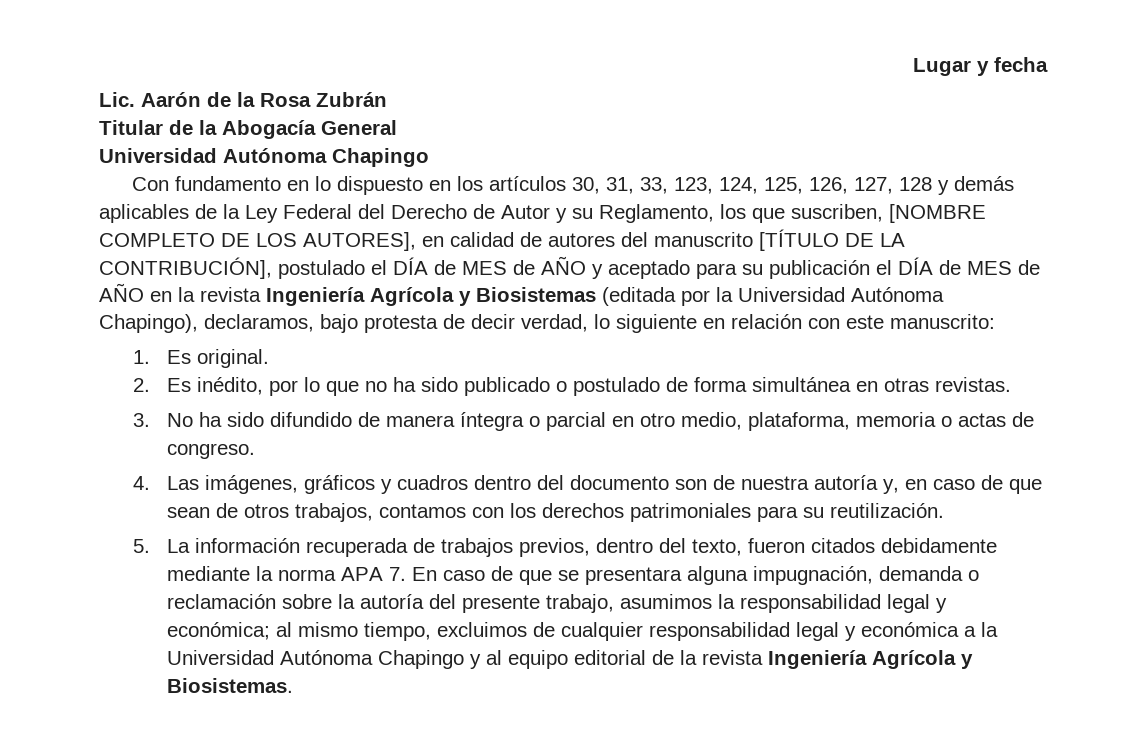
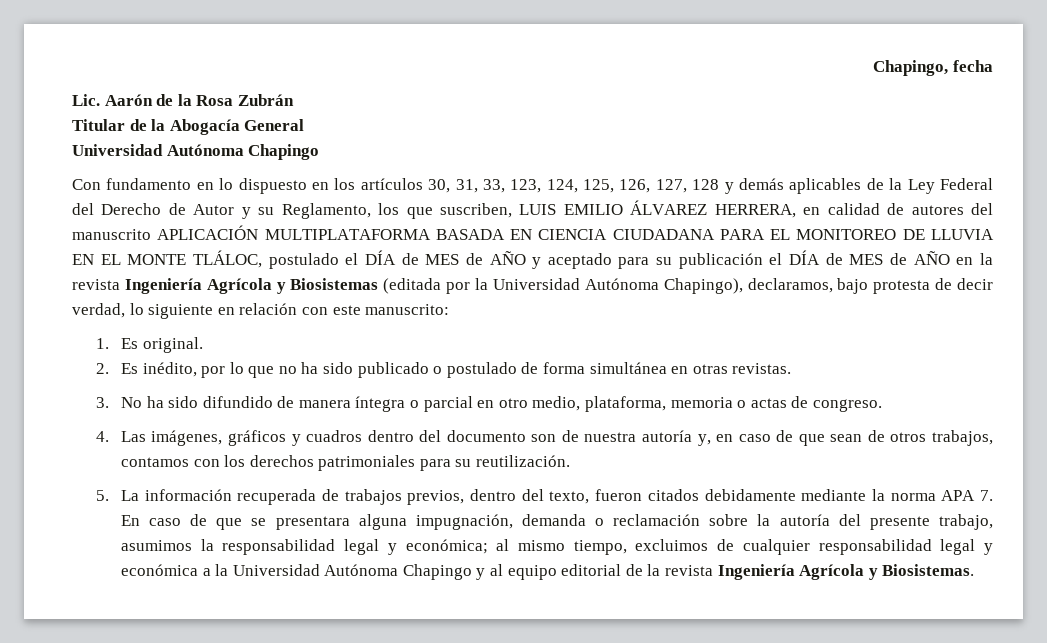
- Lugar y fecha
+ Chapingo, fecha
- Con fundamento en lo dispuesto en los artículos 30, 31, 33, 123, 124, 125, 126, 127, 128 y demás aplicables de la Ley Federal del Derecho de Autor y su Reglamento, los que suscriben, [NOMBRE COMPLETO DE LOS AUTORES], en calidad de autores del manuscrito [TÍTULO DE LA CONTRIBUCIÓN], postulado el DÍA de MES de AÑO y aceptado para su publicación el DÍA de MES de AÑO en la revista Ingeniería Agrícola y Biosistemas (editada por la Universidad Autónoma Chapingo), declaramos, bajo protesta de decir verdad, lo siguiente en relación con este manuscrito:
+ Con fundamento en lo dispuesto en los artículos 30, 31, 33, 123, 124, 125, 126, 127, 128 y demás aplicables de la Ley Federal del Derecho de Autor y su Reglamento, los que suscriben, LUIS EMILIO ÁLVAREZ HERRERA, en calidad de autores del manuscrito APLICACIÓN MULTIPLATAFORMA BASADA EN CIENCIA CIUDADANA PARA EL MONITOREO DE LLUVIA EN EL MONTE TLÁLOC, postulado el DÍA de MES de AÑO y aceptado para su publicación el DÍA de MES de AÑO en la revista Ingeniería Agrícola y Biosistemas (editada por la Universidad Autónoma Chapingo), declaramos, bajo protesta de decir verdad, lo siguiente en relación con este manuscrito:

